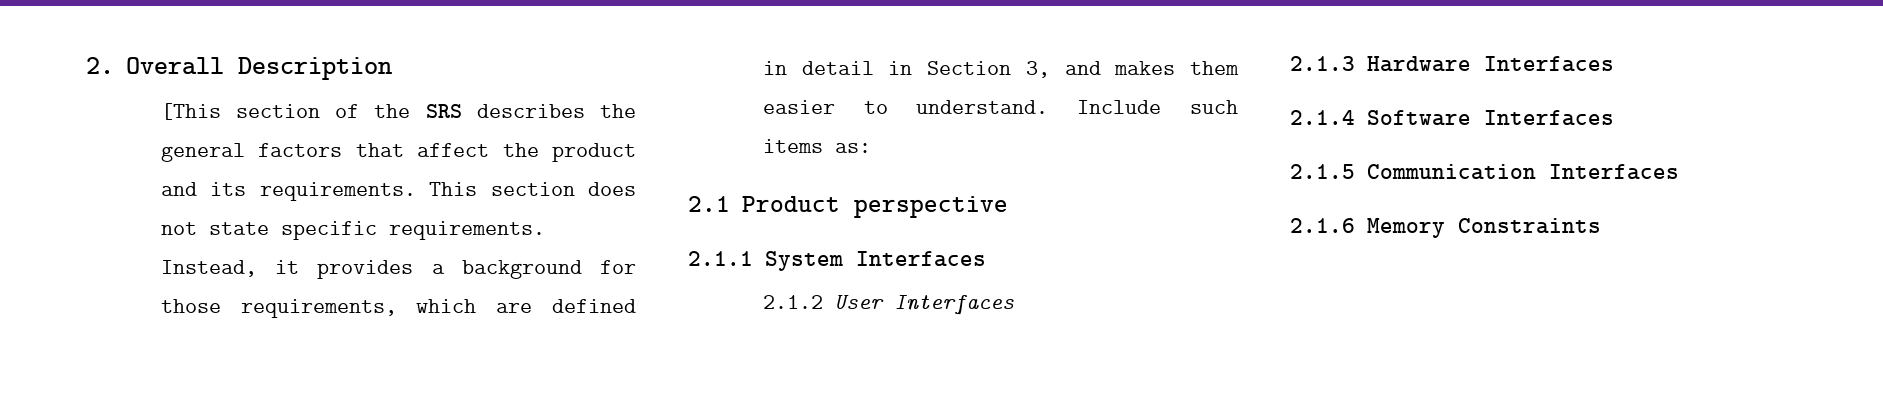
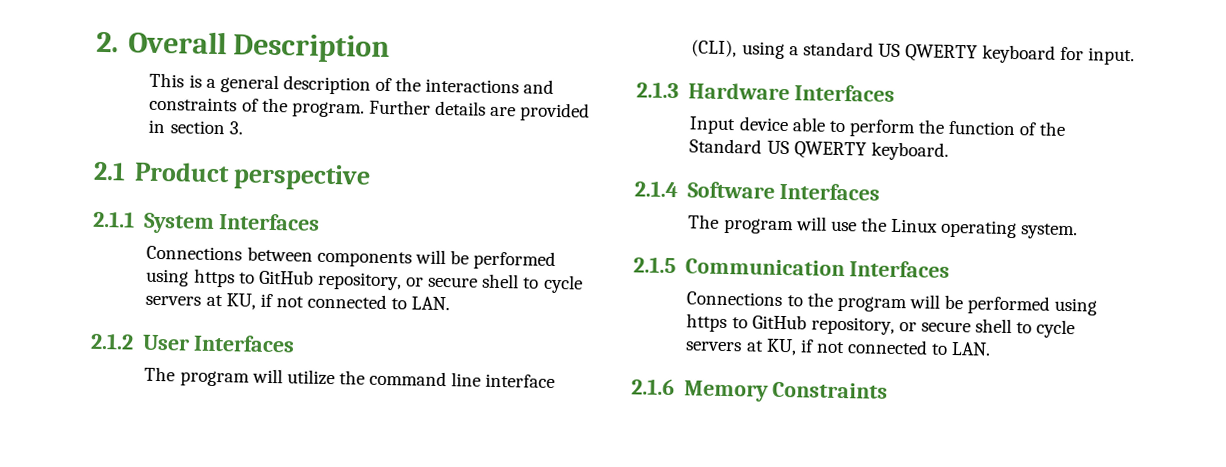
- [This section of the SRS describes the general factors that affect the product and its requirements. This section does not state specific requirements. Instead, it provides a background for those requirements, which are defined in detail in Section 3, and makes them easier to understand. Include such items as:
+ This is a general description of the interactions and constraints of the program. Further details are provided in section 3.
+ Connections between components will be performed using https to GitHub repository, or secure shell to cycle servers at KU, if not connected to LAN.
  2.1.2 User Interfaces
+ The program will utilize the command line interface (CLI), using a standard US QWERTY keyboard for input.
  2.1.3 Hardware Interfaces
+ Input device able to perform the function of the Standard US QWERTY keyboard.
  2.1.4 Software Interfaces
+ The program will use the Linux operating system.
  2.1.5 Communication Interfaces
+ Connections to the program will be performed using https to GitHub repository, or secure shell to cycle servers at KU, if not connected to LAN.

